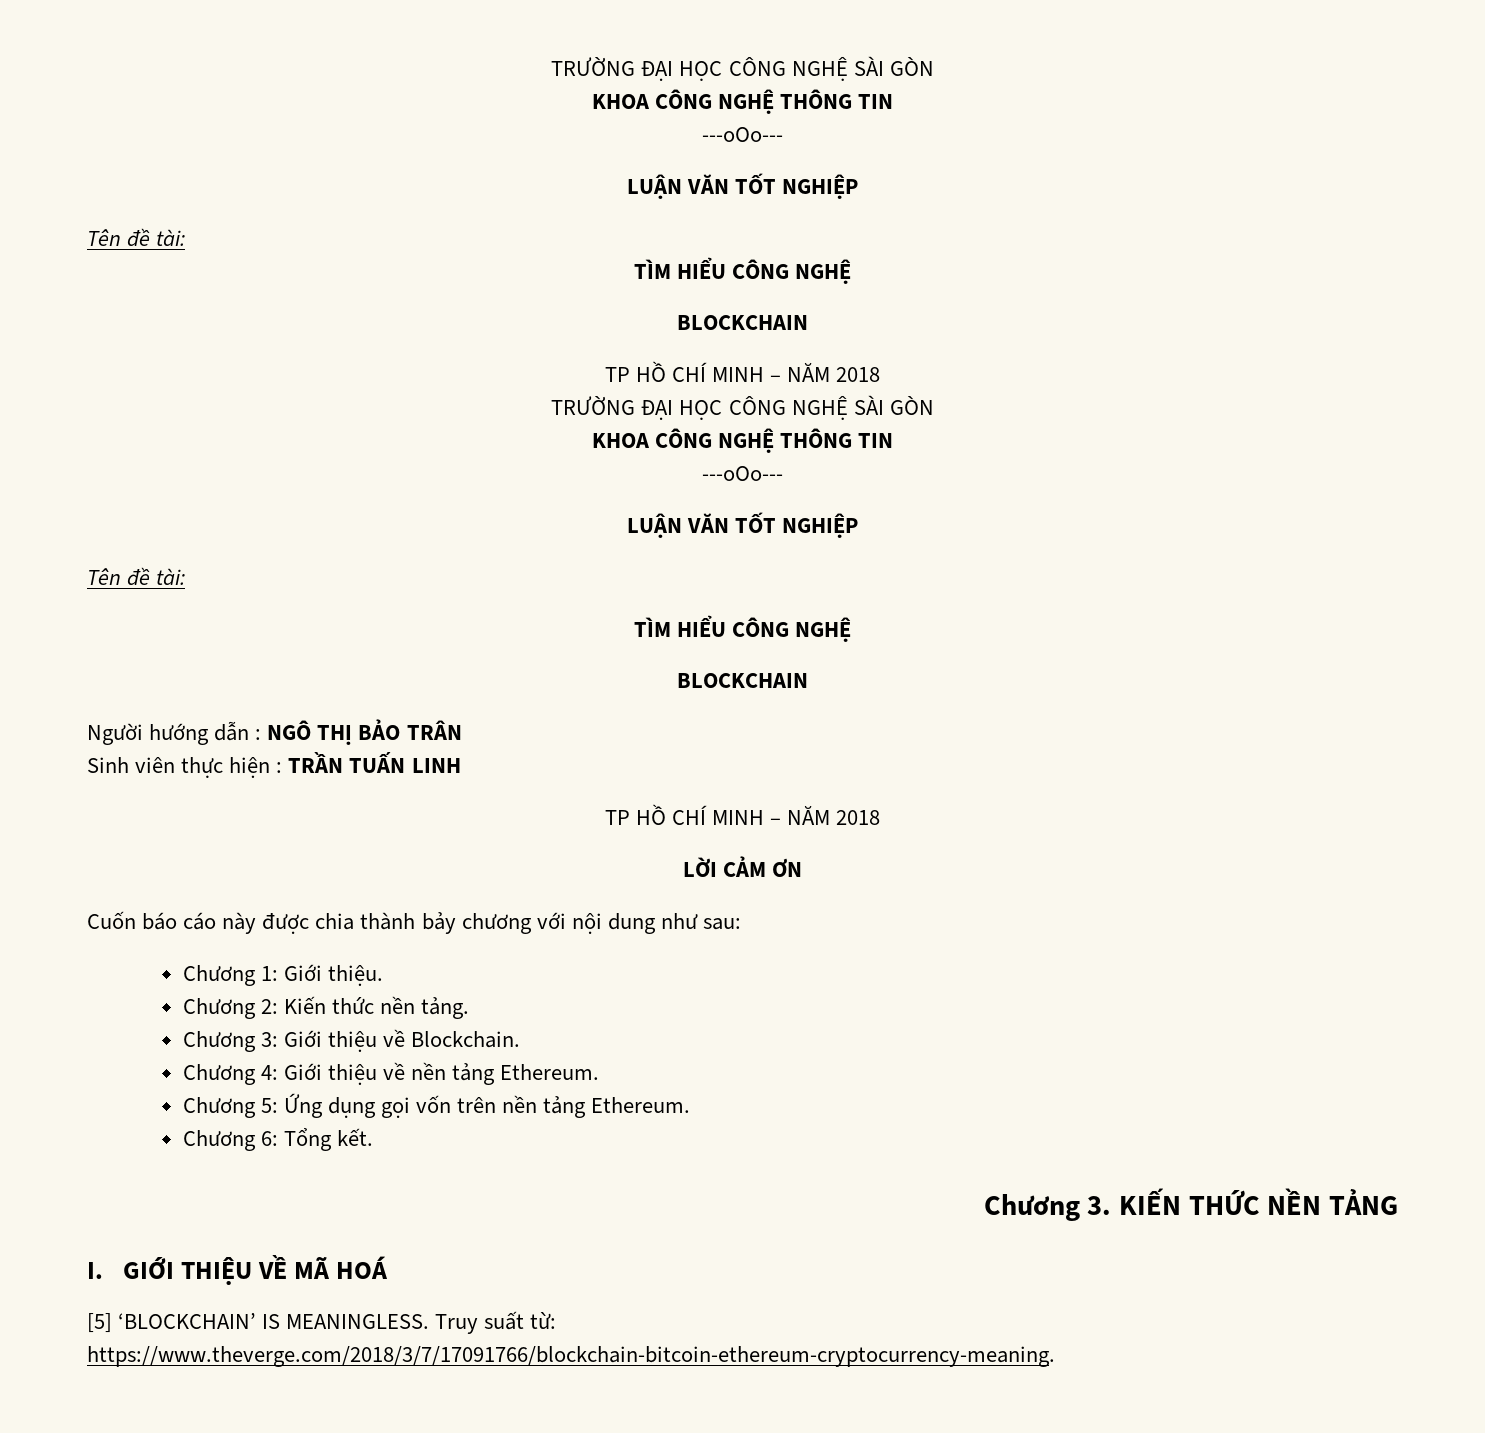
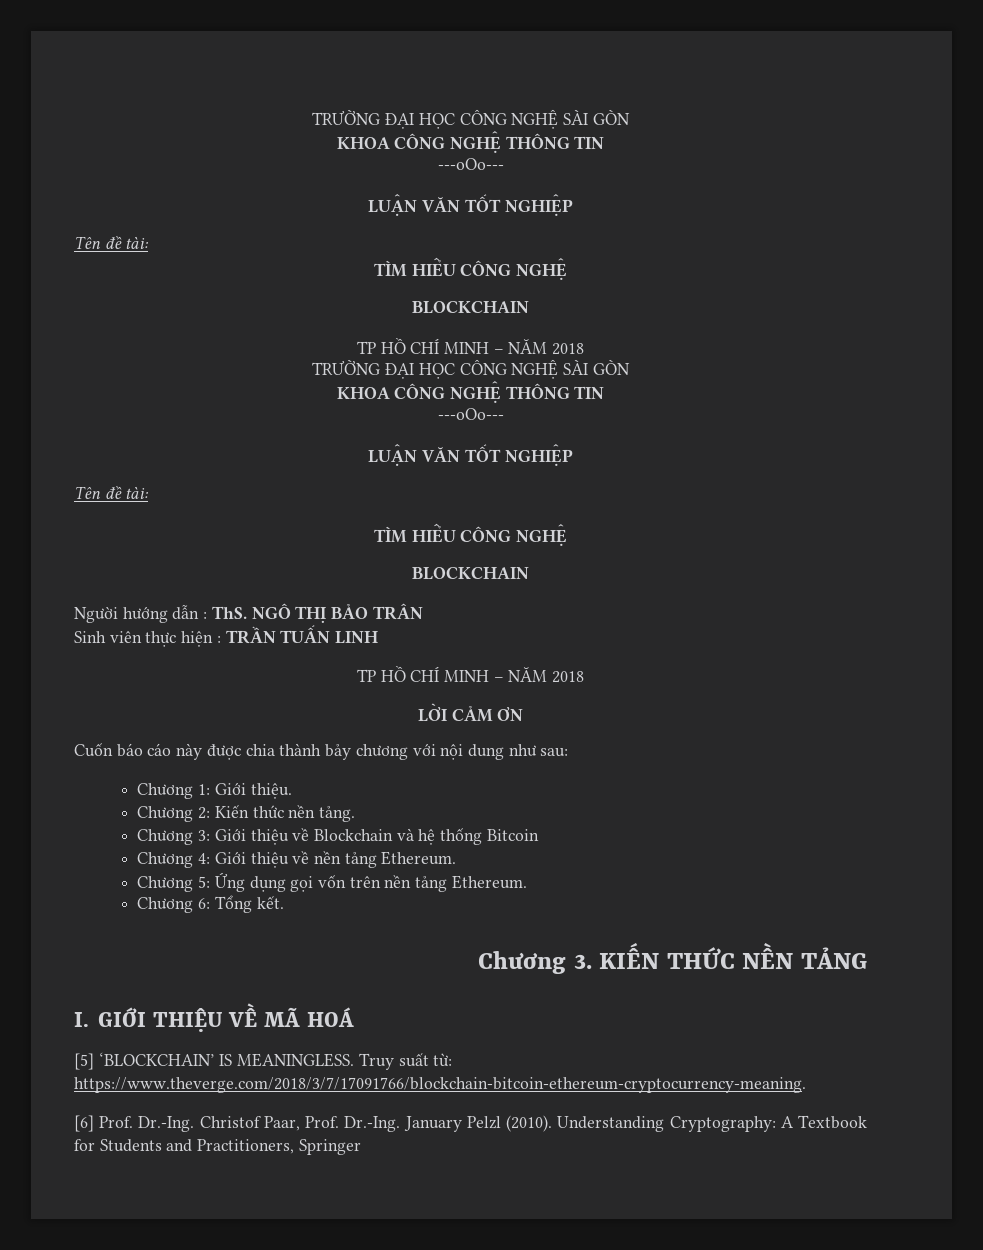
- Người hướng dẫn : NGÔ THỊ BẢO TRÂN
+ Người hướng dẫn : ThS. NGÔ THỊ BẢO TRÂN
- Chương 3: Giới thiệu về Blockchain.
+ Chương 3: Giới thiệu về Blockchain và hệ thống Bitcoin
+ [6] Prof. Dr.-Ing. Christof Paar, Prof. Dr.-Ing. January Pelzl (2010). Understanding Cryptography: A Textbook for Students and Practitioners, Springer

